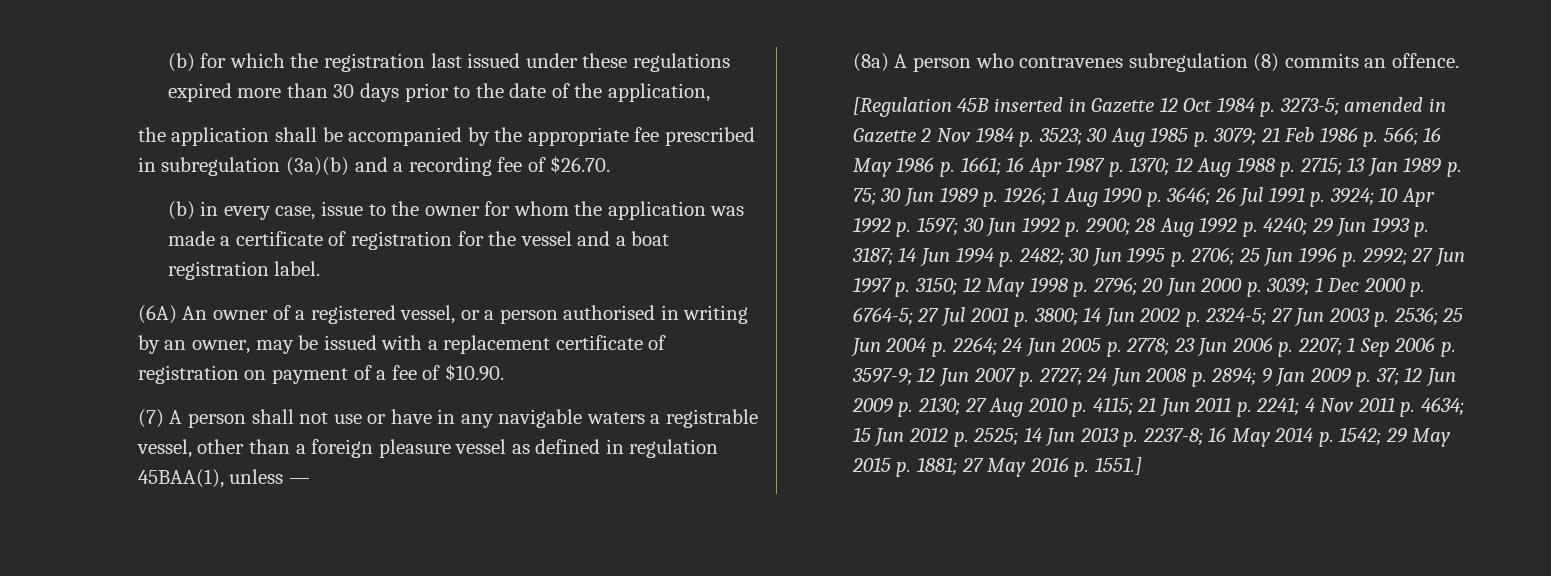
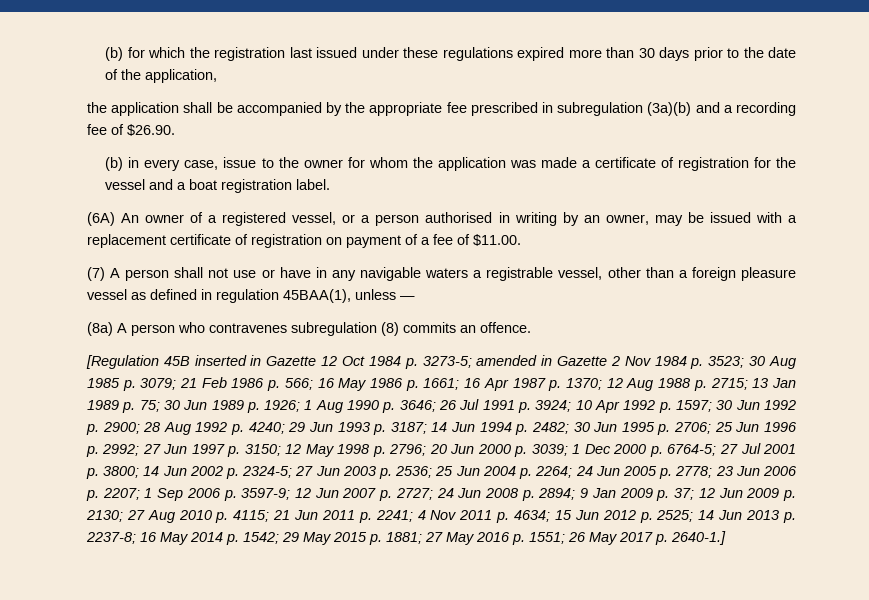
- the application shall be accompanied by the appropriate fee prescribed in subregulation (3a)(b) and a recording fee of $26.70.
+ the application shall be accompanied by the appropriate fee prescribed in subregulation (3a)(b) and a recording fee of $26.90.
- (6A) An owner of a registered vessel, or a person authorised in writing by an owner, may be issued with a replacement certificate of registration on payment of a fee of $10.90.
+ (6A) An owner of a registered vessel, or a person authorised in writing by an owner, may be issued with a replacement certificate of registration on payment of a fee of $11.00.
- 27 May 2016 p. 1551.]
+ 27 May 2016 p. 1551; 26 May 2017 p. 2640-1.]

